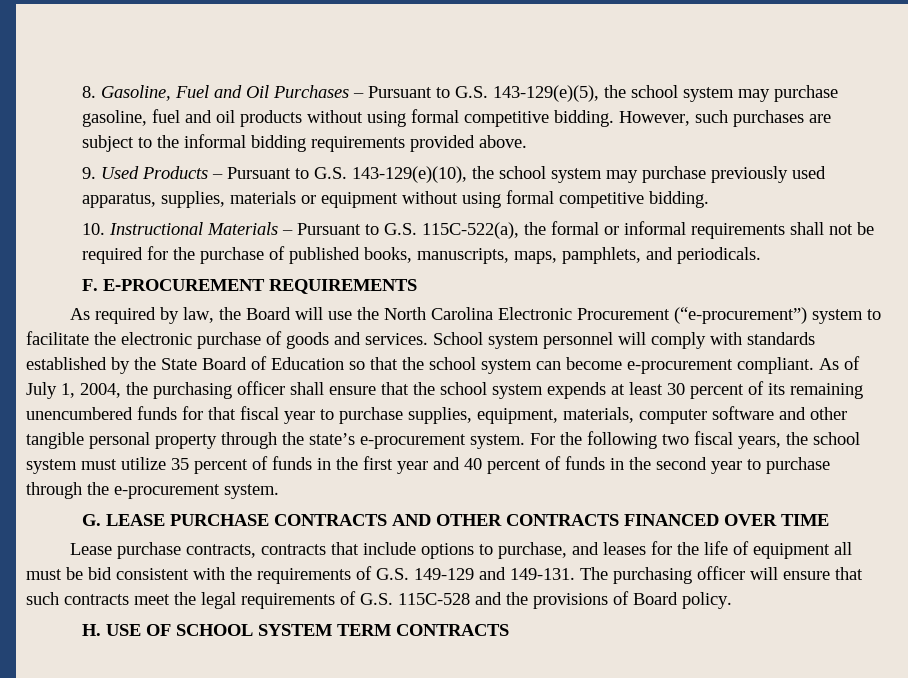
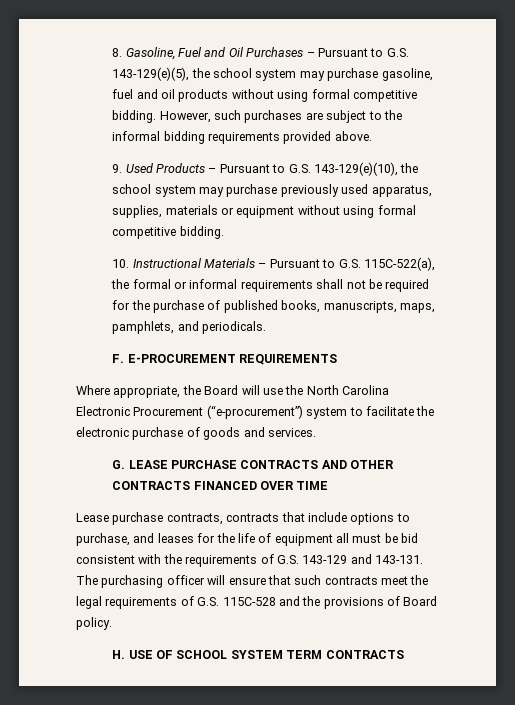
- As required by law, the Board will use the North Carolina Electronic Procurement (“e-procurement”) system to facilitate the electronic purchase of goods and services. School system personnel will comply with standards established by the State Board of Education so that the school system can become e-procurement compliant. As of July 1, 2004, the purchasing officer shall ensure that the school system expends at least 30 percent of its remaining unencumbered funds for that fiscal year to purchase supplies, equipment, materials, computer software and other tangible personal property through the state’s e-procurement system. For the following two fiscal years, the school system must utilize 35 percent of funds in the first year and 40 percent of funds in the second year to purchase through the e-procurement system.
+ Where appropriate, the Board will use the North Carolina Electronic Procurement (“e-procurement”) system to facilitate the electronic purchase of goods and services.
- Lease purchase contracts, contracts that include options to purchase, and leases for the life of equipment all must be bid consistent with the requirements of G.S. 149-129 and 149-131.
+ Lease purchase contracts, contracts that include options to purchase, and leases for the life of equipment all must be bid consistent with the requirements of G.S. 143-129 and 143-131.

